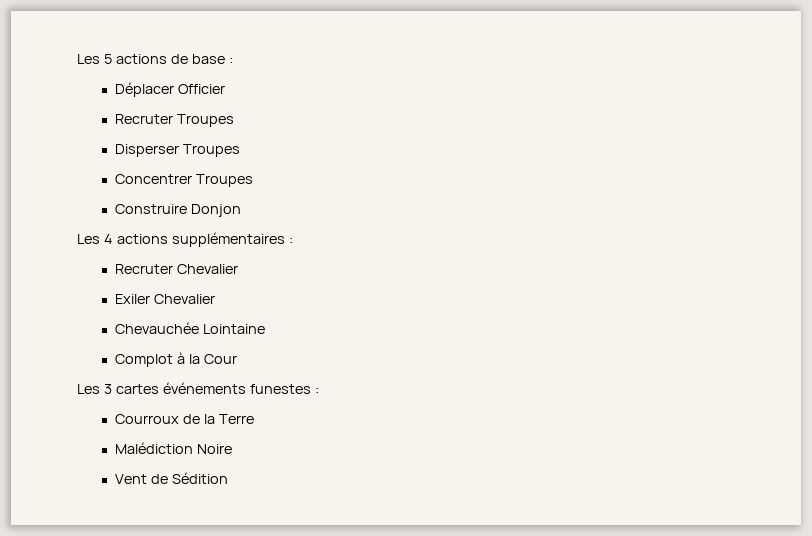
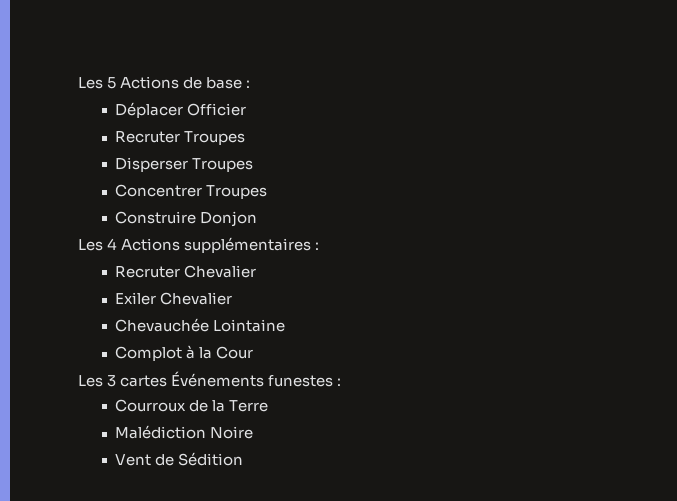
- Les 5 actions de base :
+ Les 5 Actions de base :
- Les 4 actions supplémentaires :
+ Les 4 Actions supplémentaires :
- Les 3 cartes événements funestes :
+ Les 3 cartes Événements funestes :

